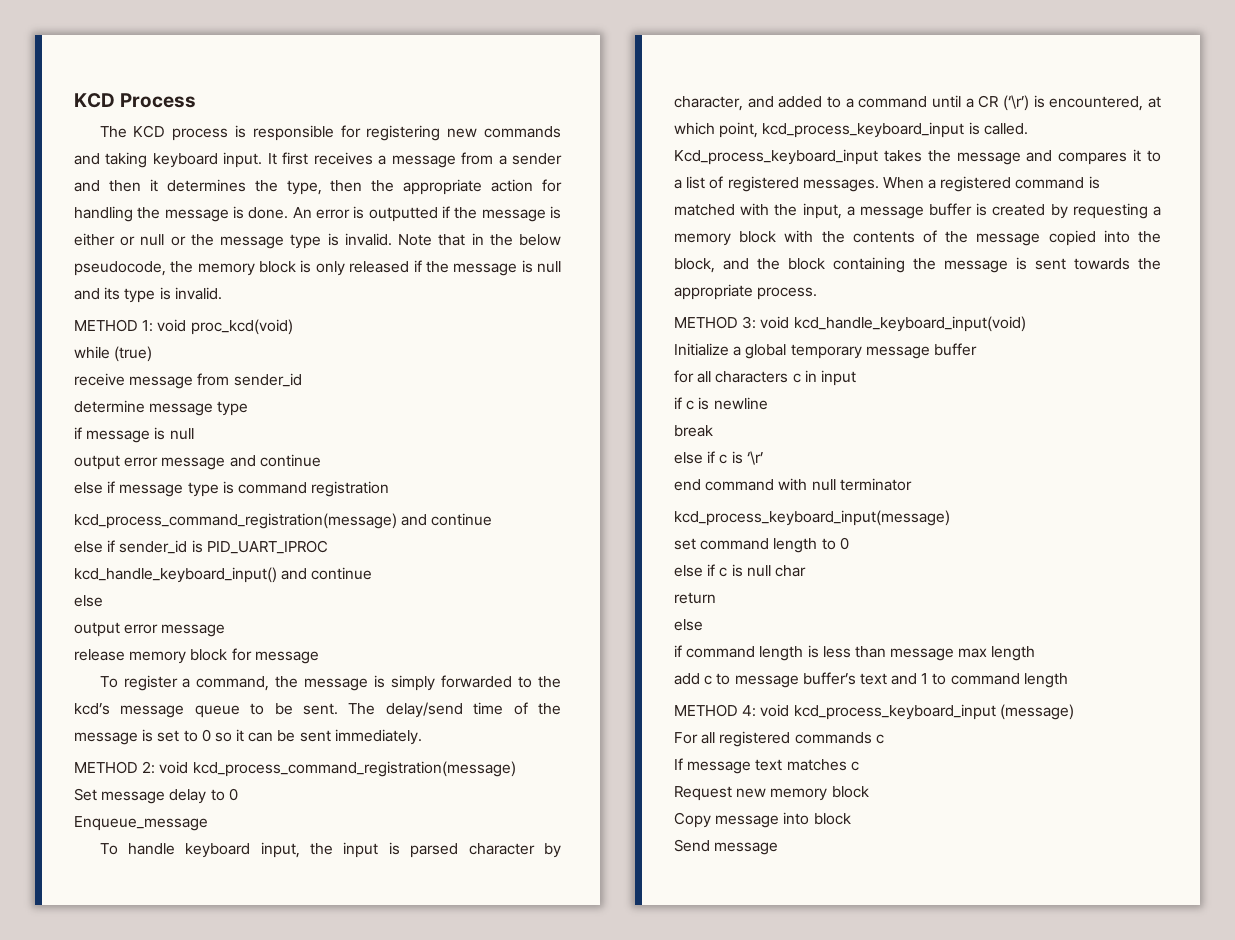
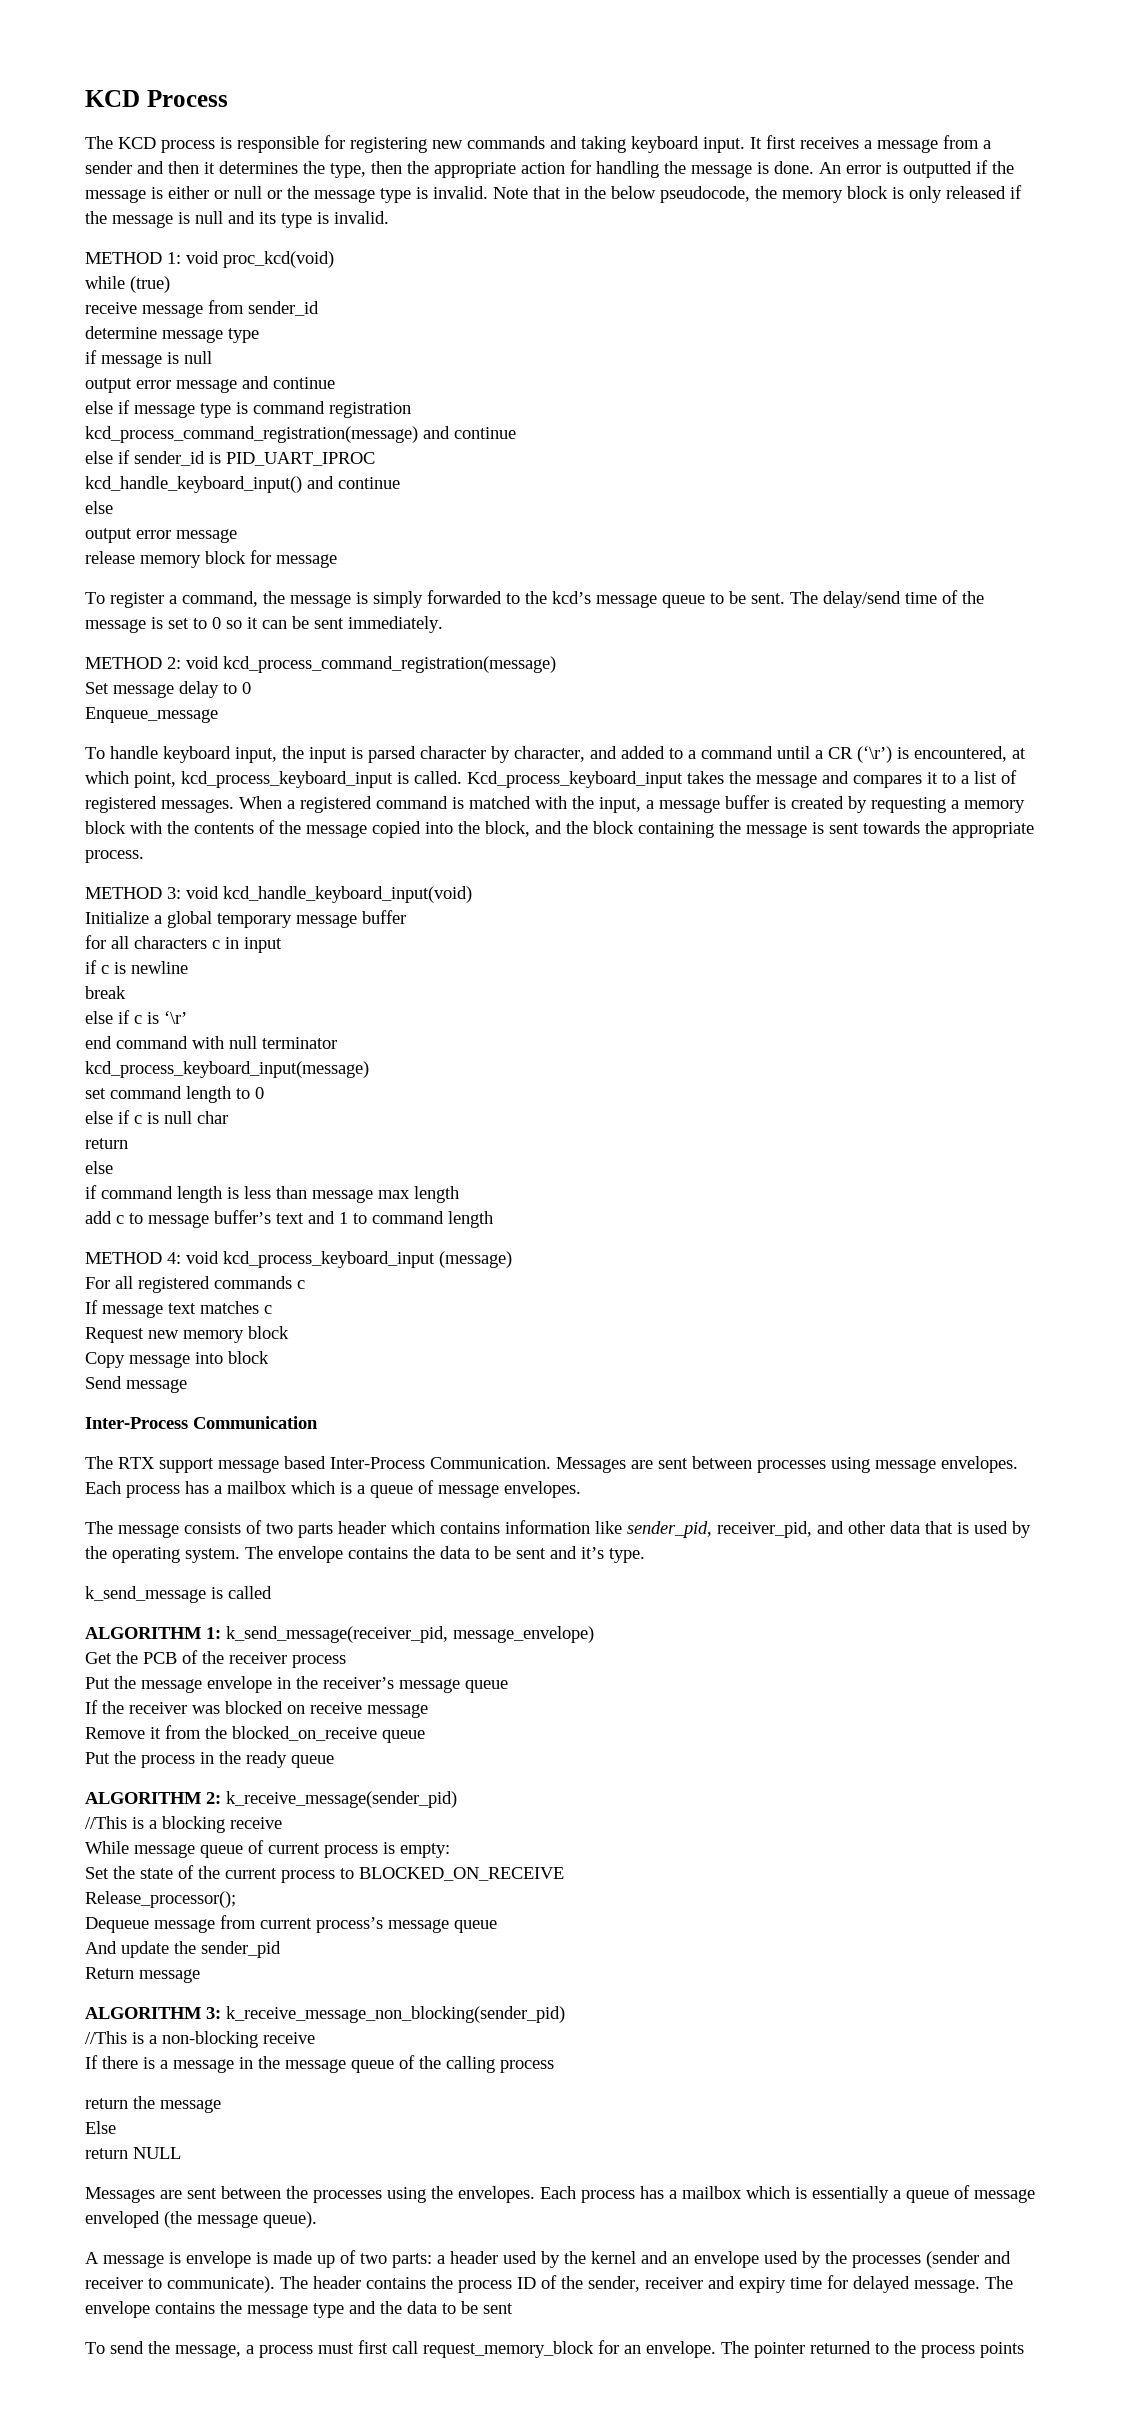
+ Inter-Process Communication
+ The RTX support message based Inter-Process Communication. Messages are sent between processes using message envelopes. Each process has a mailbox which is a queue of message envelopes.
+ The message consists of two parts header which contains information like sender_pid, receiver_pid, and other data that is used by the operating system. The envelope contains the data to be sent and it’s type.
+ k_send_message is called
+ ALGORITHM 1: k_send_message(receiver_pid, message_envelope)
+ Get the PCB of the receiver process
+ Put the message envelope in the receiver’s message queue
+ If the receiver was blocked on receive message
+ Remove it from the blocked_on_receive queue
+ Put the process in the ready queue
+ ALGORITHM 2: k_receive_message(sender_pid)
+ //This is a blocking receive
+ While message queue of current process is empty:
+ Set the state of the current process to BLOCKED_ON_RECEIVE
+ Release_processor();
+ Dequeue message from current process’s message queue
+ And update the sender_pid
+ Return message
+ ALGORITHM 3: k_receive_message_non_blocking(sender_pid)
+ //This is a non-blocking receive
+ If there is a message in the message queue of the calling process
+ return the message
+ Else
+ return NULL
+ Messages are sent between the processes using the envelopes. Each process has a mailbox which is essentially a queue of message enveloped (the message queue).
+ A message is envelope is made up of two parts: a header used by the kernel and an envelope used by the processes (sender and receiver to communicate). The header contains the process ID of the sender, receiver and expiry time for delayed message. The envelope contains the message type and the data to be sent
+ To send the message, a process must first call request_memory_block for an envelope. The pointer returned to the process points

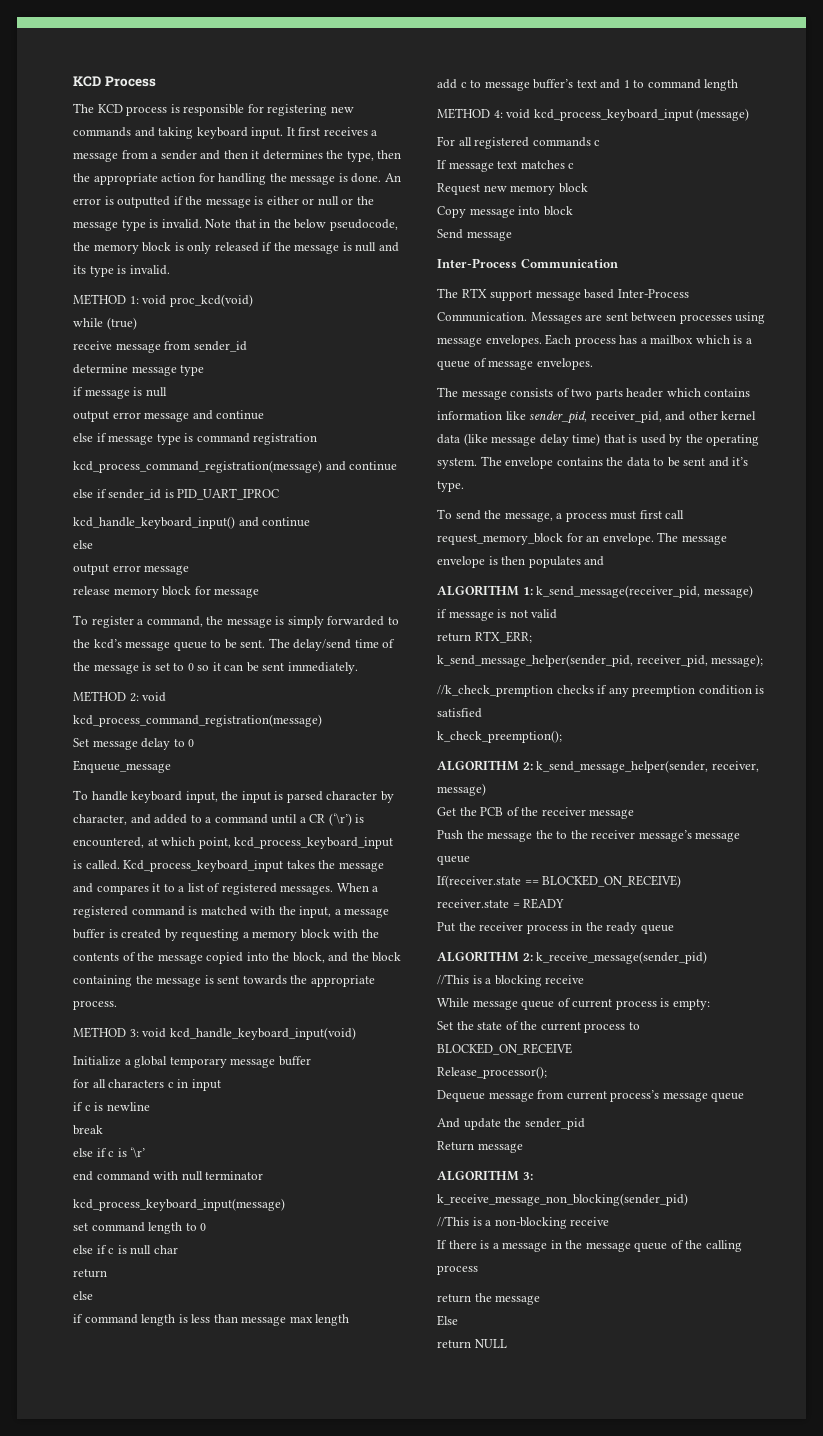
- The message consists of two parts header which contains information like sender_pid, receiver_pid, and other data that is used by the operating system.
+ The message consists of two parts header which contains information like sender_pid, receiver_pid, and other kernel data (like message delay time) that is used by the operating system.
- k_send_message is called
- ALGORITHM 1: k_send_message(receiver_pid, message_envelope)
+ To send the message, a process must first call request_memory_block for an envelope. The message envelope is then populates and
+ ALGORITHM 1: k_send_message(receiver_pid, message)
+ if message is not valid
+ return RTX_ERR;
+ k_send_message_helper(sender_pid, receiver_pid, message);
+ //k_check_premption checks if any preemption condition is satisfied
+ k_check_preemption();
+ ALGORITHM 2: k_send_message_helper(sender, receiver, message)
- Get the PCB of the receiver process
- Put the message envelope in the receiver’s message queue
- If the receiver was blocked on receive message
- Remove it from the blocked_on_receive queue
- Put the process in the ready queue
+ Get the PCB of the receiver message
+ Push the message the to the receiver message’s message queue
+ If(receiver.state == BLOCKED_ON_RECEIVE)
+ receiver.state = READY
+ Put the receiver process in the ready queue
- Messages are sent between the processes using the envelopes. Each process has a mailbox which is essentially a queue of message enveloped (the message queue).
- A message is envelope is made up of two parts: a header used by the kernel and an envelope used by the processes (sender and receiver to communicate). The header contains the process ID of the sender, receiver and expiry time for delayed message. The envelope contains the message type and the data to be sent
- To send the message, a process must first call request_memory_block for an envelope. The pointer returned to the process points

